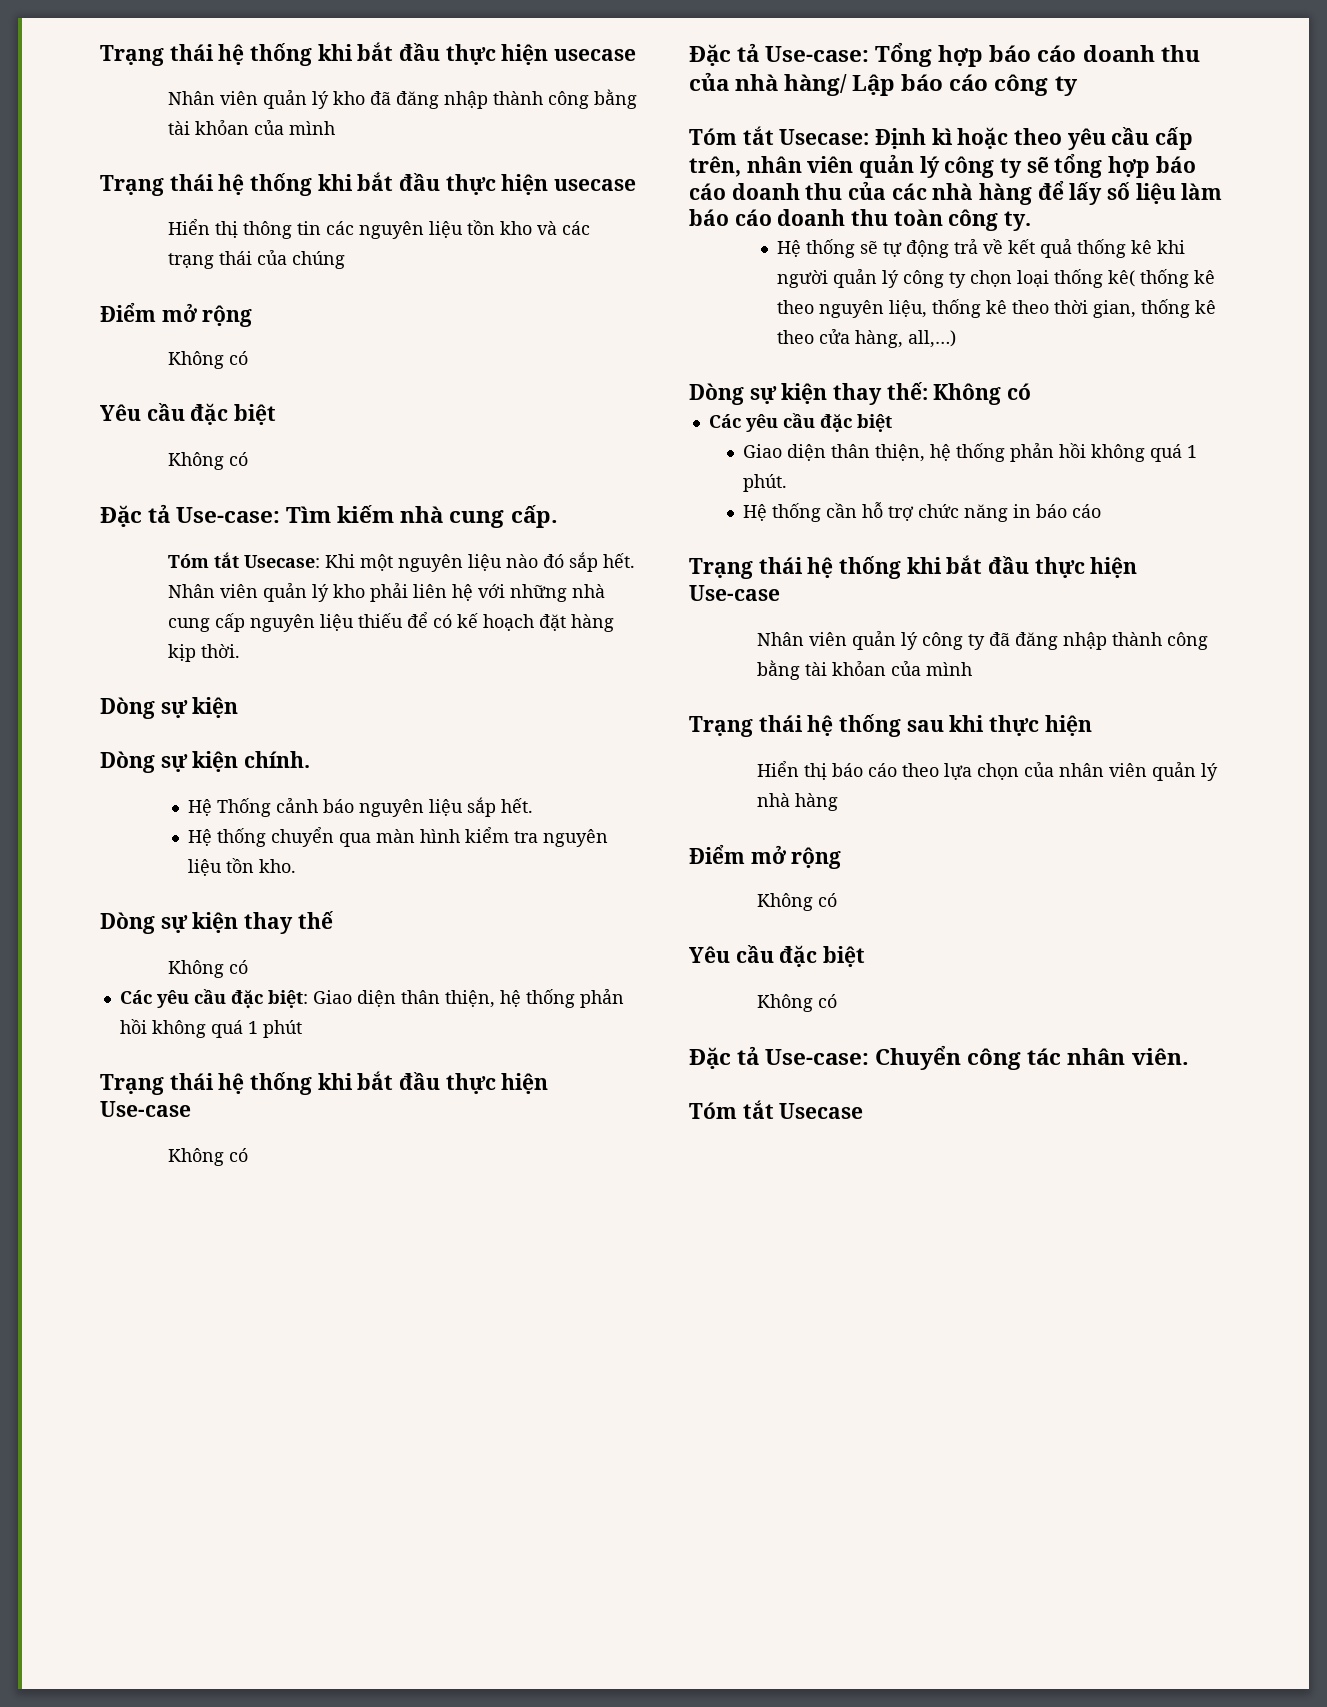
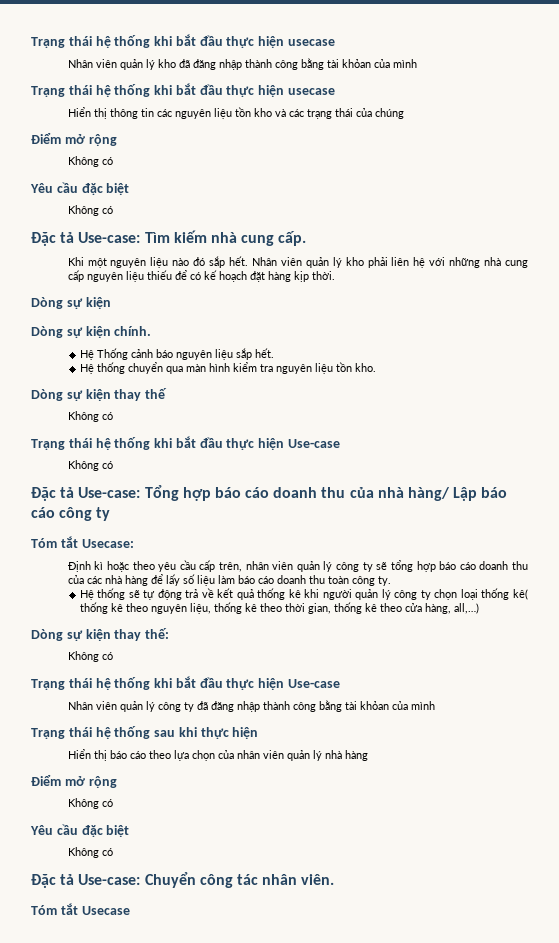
- Tóm tắt Usecase: Khi một nguyên liệu nào đó sắp hết.
+ Khi một nguyên liệu nào đó sắp hết.
- Các yêu cầu đặc biệt: Giao diện thân thiện, hệ thống phản hồi không quá 1 phút
- Tóm tắt Usecase: Định kì hoặc theo yêu cầu cấp trên, nhân viên quản lý công ty sẽ tổng hợp báo cáo doanh thu của các nhà hàng để lấy số liệu làm báo cáo doanh thu toàn công ty.
+ Tóm tắt Usecase:
+ Định kì hoặc theo yêu cầu cấp trên, nhân viên quản lý công ty sẽ tổng hợp báo cáo doanh thu của các nhà hàng để lấy số liệu làm báo cáo doanh thu toàn công ty.
- Dòng sự kiện thay thế: Không có
- Các yêu cầu đặc biệt
- Giao diện thân thiện, hệ thống phản hồi không quá 1 phút.
- Hệ thống cần hỗ trợ chức năng in báo cáo
+ Dòng sự kiện thay thế:
+ Không có

